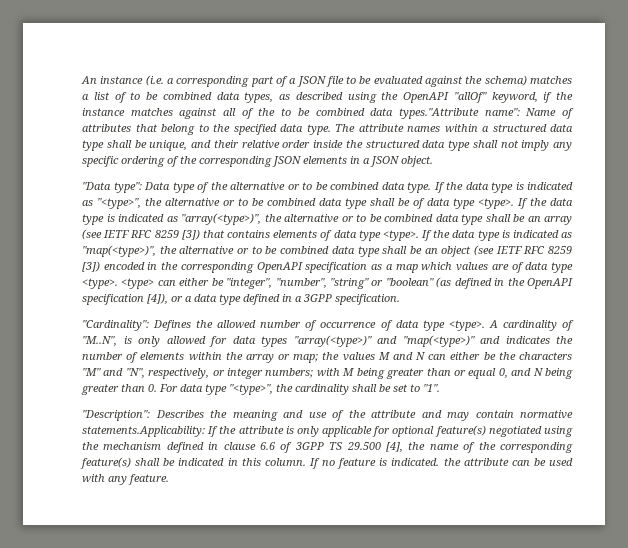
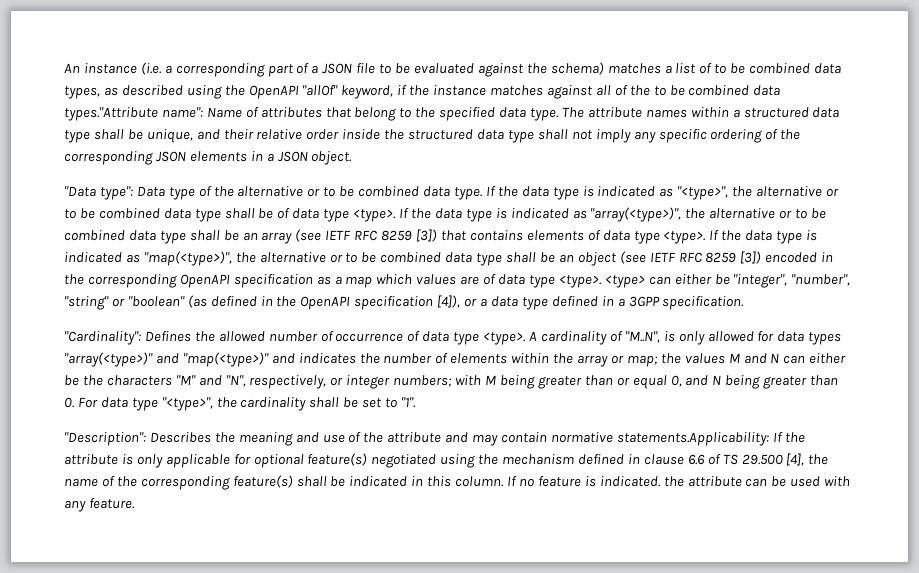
- "Description": Describes the meaning and use of the attribute and may contain normative statements.Applicability: If the attribute is only applicable for optional feature(s) negotiated using the mechanism defined in clause 6.6 of 3GPP TS 29.500 [4], the name of the corresponding feature(s) shall be indicated in this column.
+ "Description": Describes the meaning and use of the attribute and may contain normative statements.Applicability: If the attribute is only applicable for optional feature(s) negotiated using the mechanism defined in clause 6.6 of TS 29.500 [4], the name of the corresponding feature(s) shall be indicated in this column.

